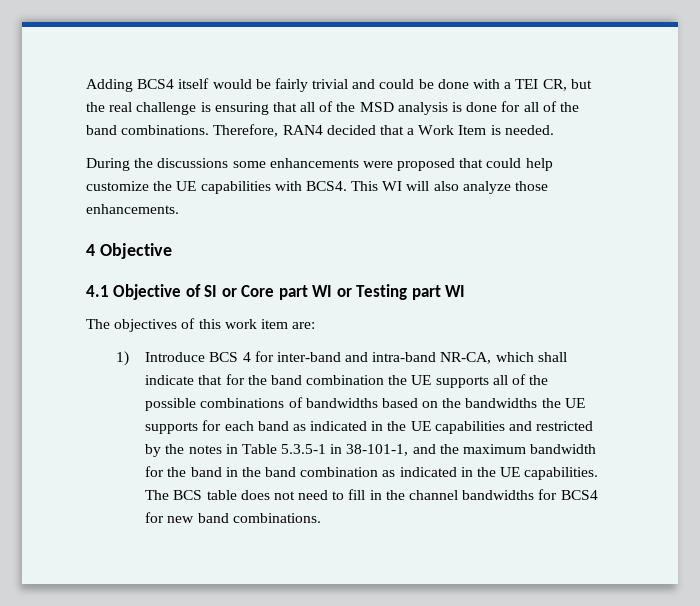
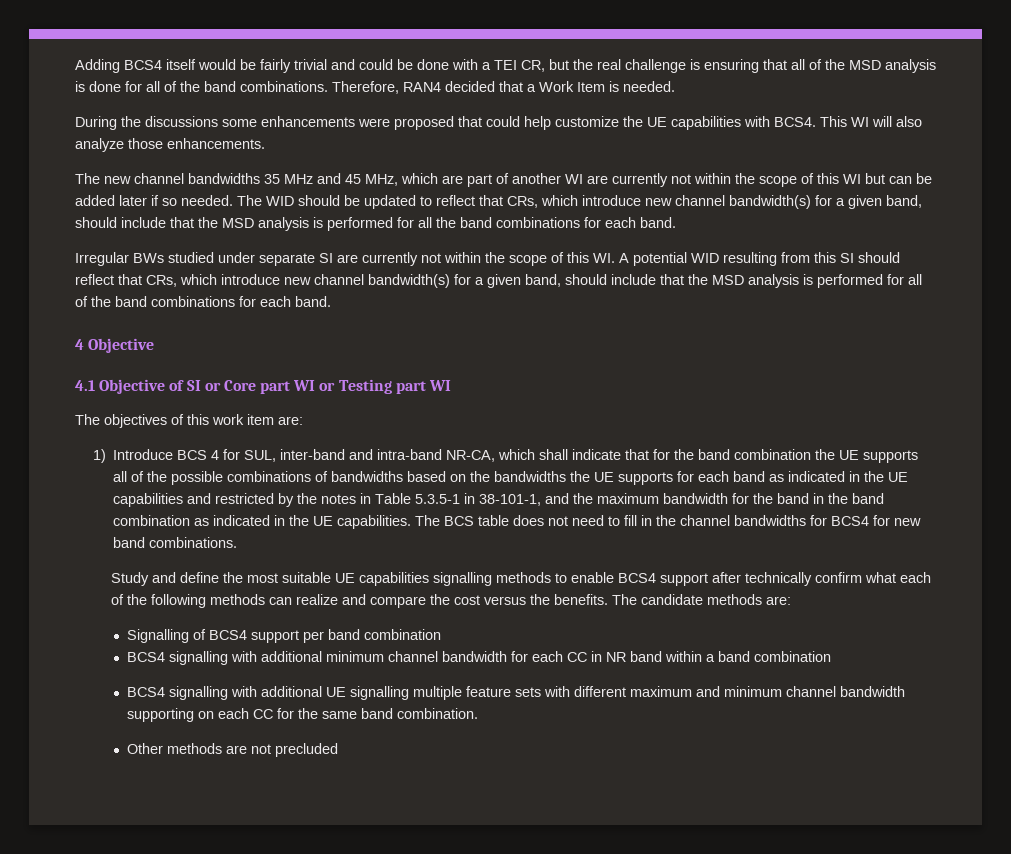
+ The new channel bandwidths 35 MHz and 45 MHz, which are part of another WI are currently not within the scope of this WI but can be added later if so needed. The WID should be updated to reflect that CRs, which introduce new channel bandwidth(s) for a given band, should include that the MSD analysis is performed for all the band combinations for each band.
+ Irregular BWs studied under separate SI are currently not within the scope of this WI. A potential WID resulting from this SI should reflect that CRs, which introduce new channel bandwidth(s) for a given band, should include that the MSD analysis is performed for all of the band combinations for each band.
- 1) Introduce BCS 4 for inter-band and intra-band NR-CA, which shall indicate that for the band combination the UE supports all of the possible combinations of bandwidths based on the bandwidths the UE supports for each band as indicated in the UE capabilities and restricted by the notes in Table 5.3.5-1 in 38-101-1, and the maximum bandwidth for the band in the band combination as indicated in the UE capabilities.
+ 1) Introduce BCS 4 for SUL, inter-band and intra-band NR-CA, which shall indicate that for the band combination the UE supports all of the possible combinations of bandwidths based on the bandwidths the UE supports for each band as indicated in the UE capabilities and restricted by the notes in Table 5.3.5-1 in 38-101-1, and the maximum bandwidth for the band in the band combination as indicated in the UE capabilities.
+ Study and define the most suitable UE capabilities signalling methods to enable BCS4 support after technically confirm what each of the following methods can realize and compare the cost versus the benefits. The candidate methods are:
+ Signalling of BCS4 support per band combination
+ BCS4 signalling with additional minimum channel bandwidth for each CC in NR band within a band combination
+ BCS4 signalling with additional UE signalling multiple feature sets with different maximum and minimum channel bandwidth supporting on each CC for the same band combination.
+ Other methods are not precluded

